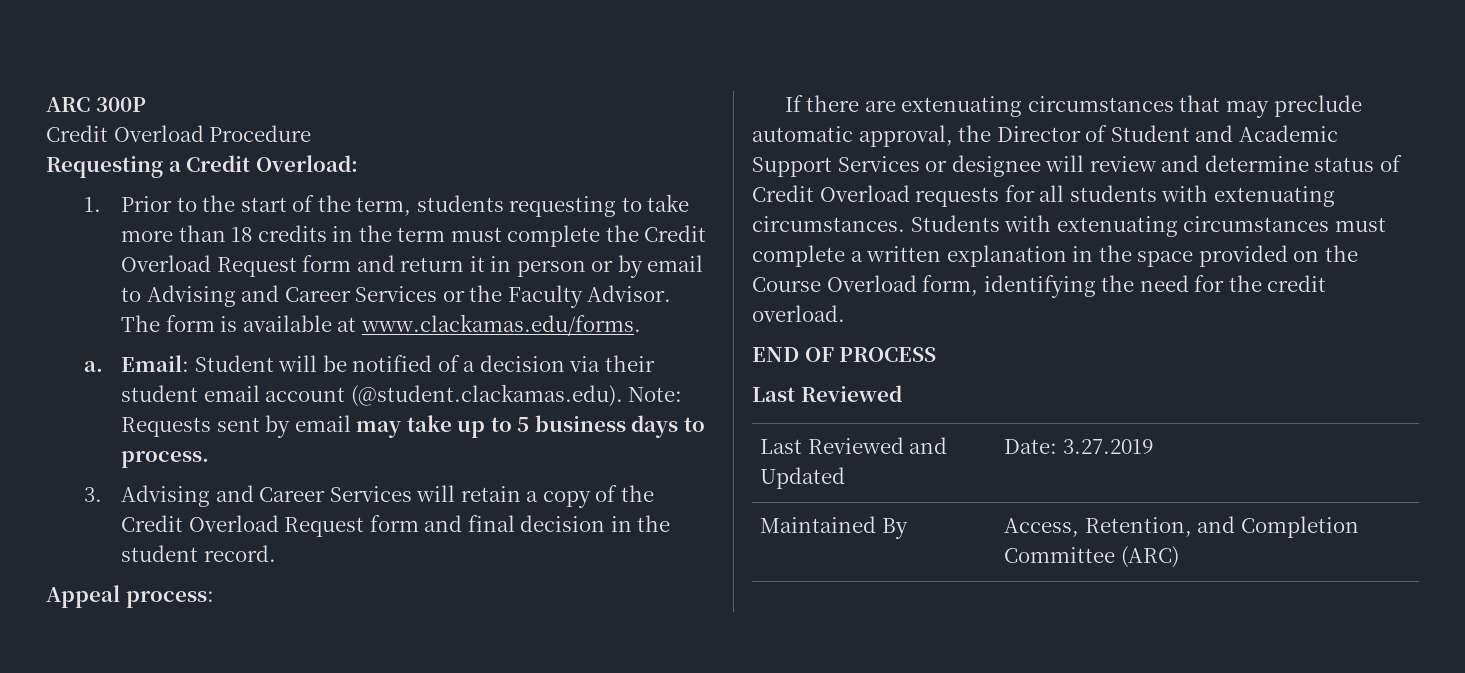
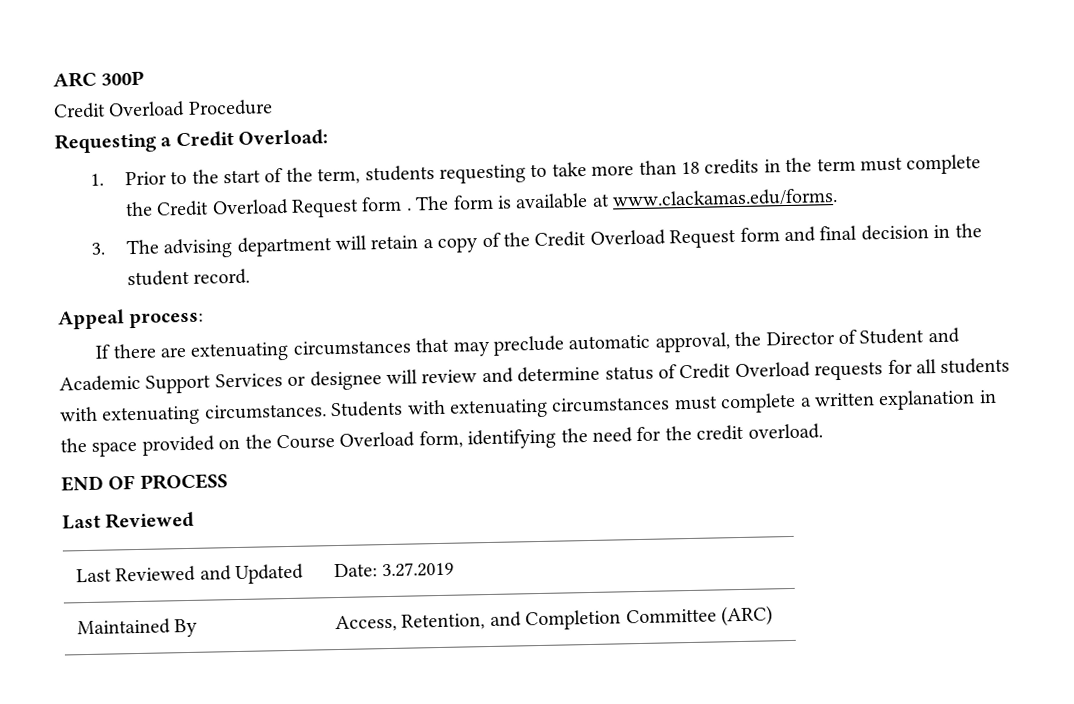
- 1. Prior to the start of the term, students requesting to take more than 18 credits in the term must complete the Credit Overload Request form and return it in person or by email to Advising and Career Services or the Faculty Advisor.
+ 1. Prior to the start of the term, students requesting to take more than 18 credits in the term must complete the Credit Overload Request form .
- a. Email: Student will be notified of a decision via their student email account (@student.clackamas.edu). Note: Requests sent by email may take up to 5 business days to process.
- 3. Advising and Career Services will retain a copy of the Credit Overload Request form and final decision in the student record.
+ 3. The advising department will retain a copy of the Credit Overload Request form and final decision in the student record.

